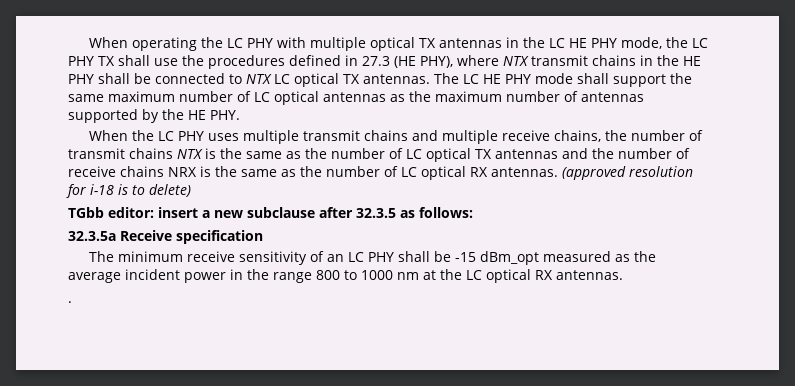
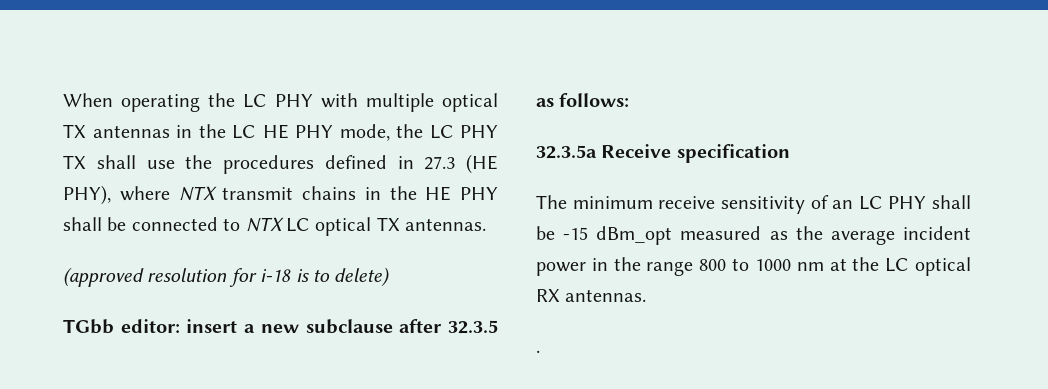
- When operating the LC PHY with multiple optical TX antennas in the LC HE PHY mode, the LC PHY TX shall use the procedures defined in 27.3 (HE PHY), where NTX transmit chains in the HE PHY shall be connected to NTX LC optical TX antennas. The LC HE PHY mode shall support the same maximum number of LC optical antennas as the maximum number of antennas supported by the HE PHY.
- When the LC PHY uses multiple transmit chains and multiple receive chains, the number of transmit chains NTX is the same as the number of LC optical TX antennas and the number of receive chains NRX is the same as the number of LC optical RX antennas. (approved resolution for i-18 is to delete)
+ When operating the LC PHY with multiple optical TX antennas in the LC HE PHY mode, the LC PHY TX shall use the procedures defined in 27.3 (HE PHY), where NTX transmit chains in the HE PHY shall be connected to NTX LC optical TX antennas.
+ (approved resolution for i-18 is to delete)

